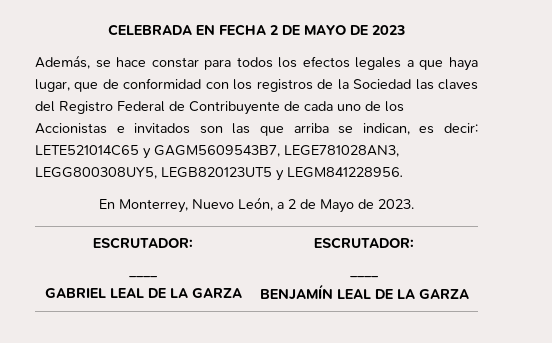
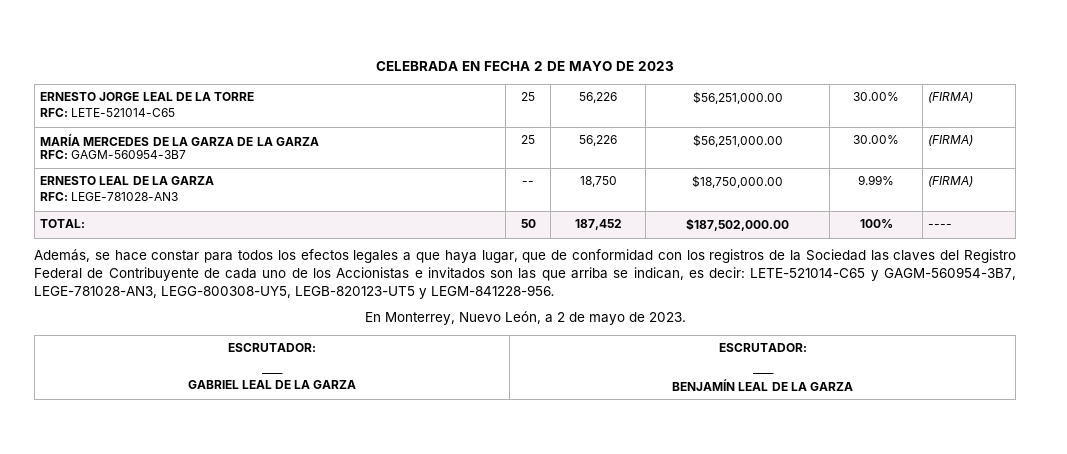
+ ERNESTO JORGE LEAL DE LA TORRE
+ RFC: LETE-521014-C65 | 25 | 56,226 | $56,251,000.00 | 30.00% | (FIRMA)
+ MARÍA MERCEDES DE LA GARZA DE LA GARZA
+ RFC: GAGM-560954-3B7 | 25 | 56,226 | $56,251,000.00 | 30.00% | (FIRMA)
+ ERNESTO LEAL DE LA GARZA
+ RFC: LEGE-781028-AN3 | -- | 18,750 | $18,750,000.00 | 9.99% | (FIRMA)
+ TOTAL: | 50 | 187,452 | $187,502,000.00 | 100% | ----
- Además, se hace constar para todos los efectos legales a que haya lugar, que de conformidad con los registros de la Sociedad las claves del Registro Federal de Contribuyente de cada uno de los Accionistas e invitados son las que arriba se indican, es decir: LETE521014C65 y GAGM5609543B7, LEGE781028AN3, LEGG800308UY5, LEGB820123UT5 y LEGM841228956.
+ Además, se hace constar para todos los efectos legales a que haya lugar, que de conformidad con los registros de la Sociedad las claves del Registro Federal de Contribuyente de cada uno de los Accionistas e invitados son las que arriba se indican, es decir: LETE-521014-C65 y GAGM-560954-3B7, LEGE-781028-AN3, LEGG-800308-UY5, LEGB-820123-UT5 y LEGM-841228-956.
- En Monterrey, Nuevo León, a 2 de Mayo de 2023.
+ En Monterrey, Nuevo León, a 2 de mayo de 2023.

